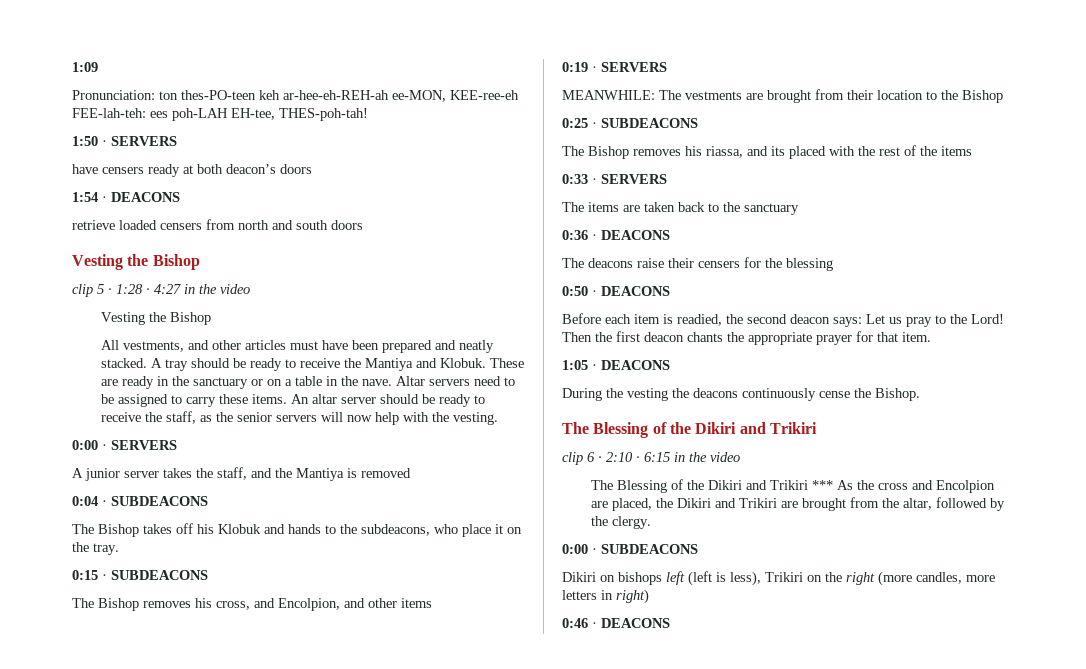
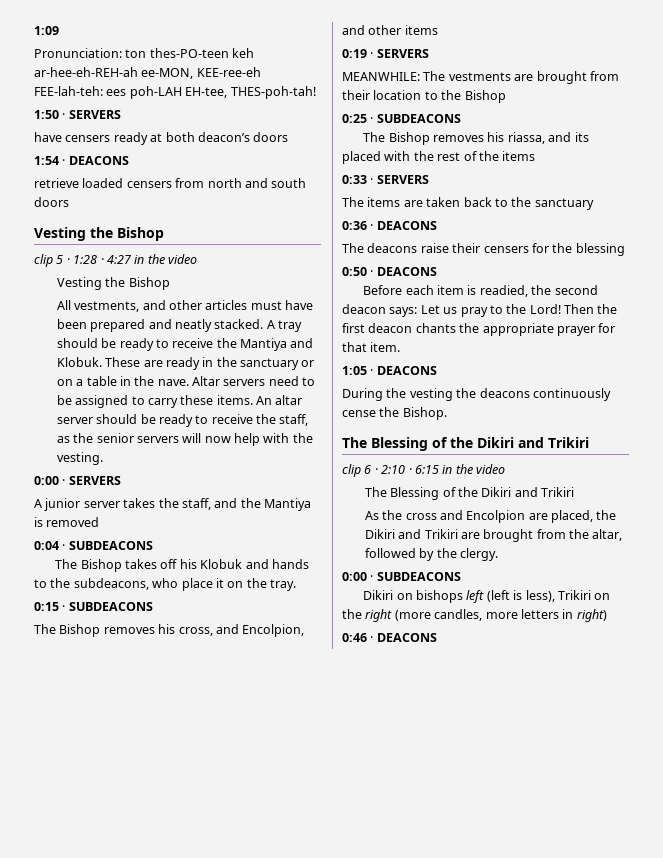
  clip 6 · 2:10 · 6:15 in the video
- The Blessing of the Dikiri and Trikiri *** As the cross and Encolpion are placed, the Dikiri and Trikiri are brought from the altar, followed by the clergy.
+ The Blessing of the Dikiri and Trikiri
+ As the cross and Encolpion are placed, the Dikiri and Trikiri are brought from the altar, followed by the clergy.

